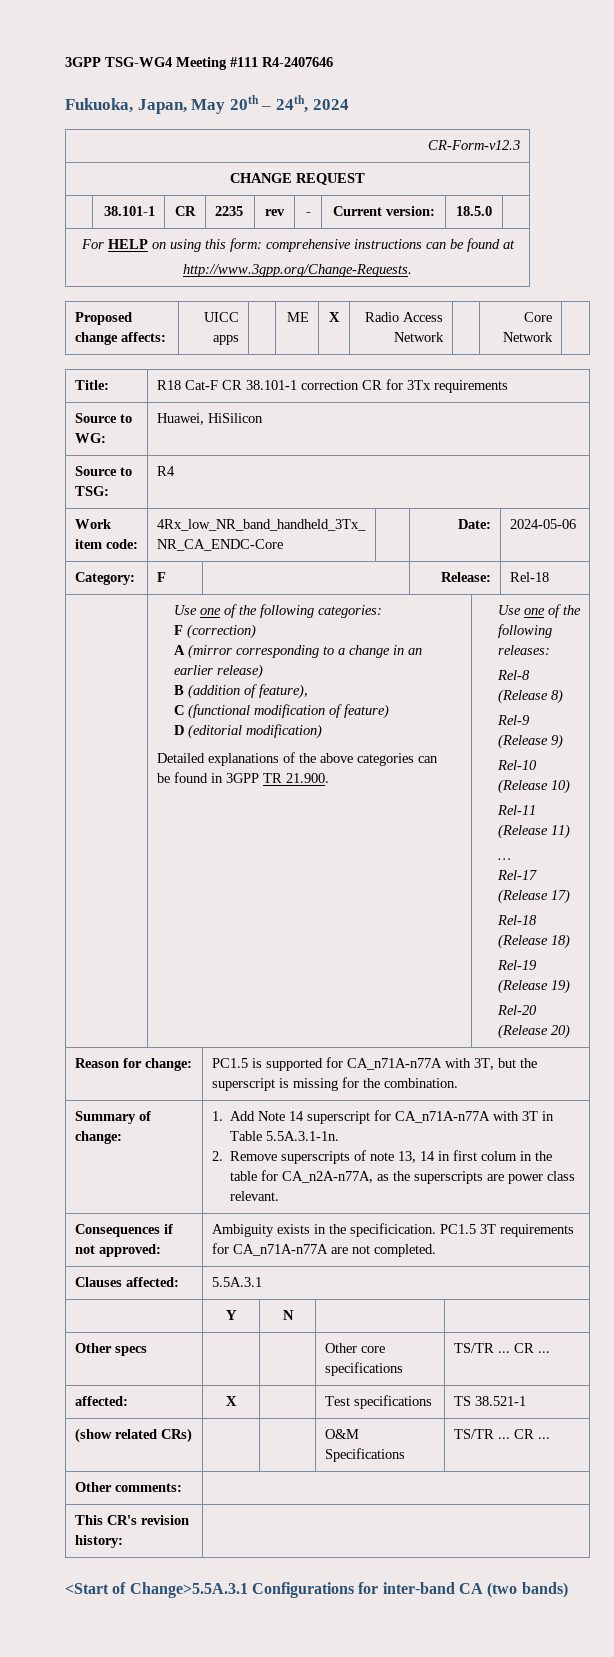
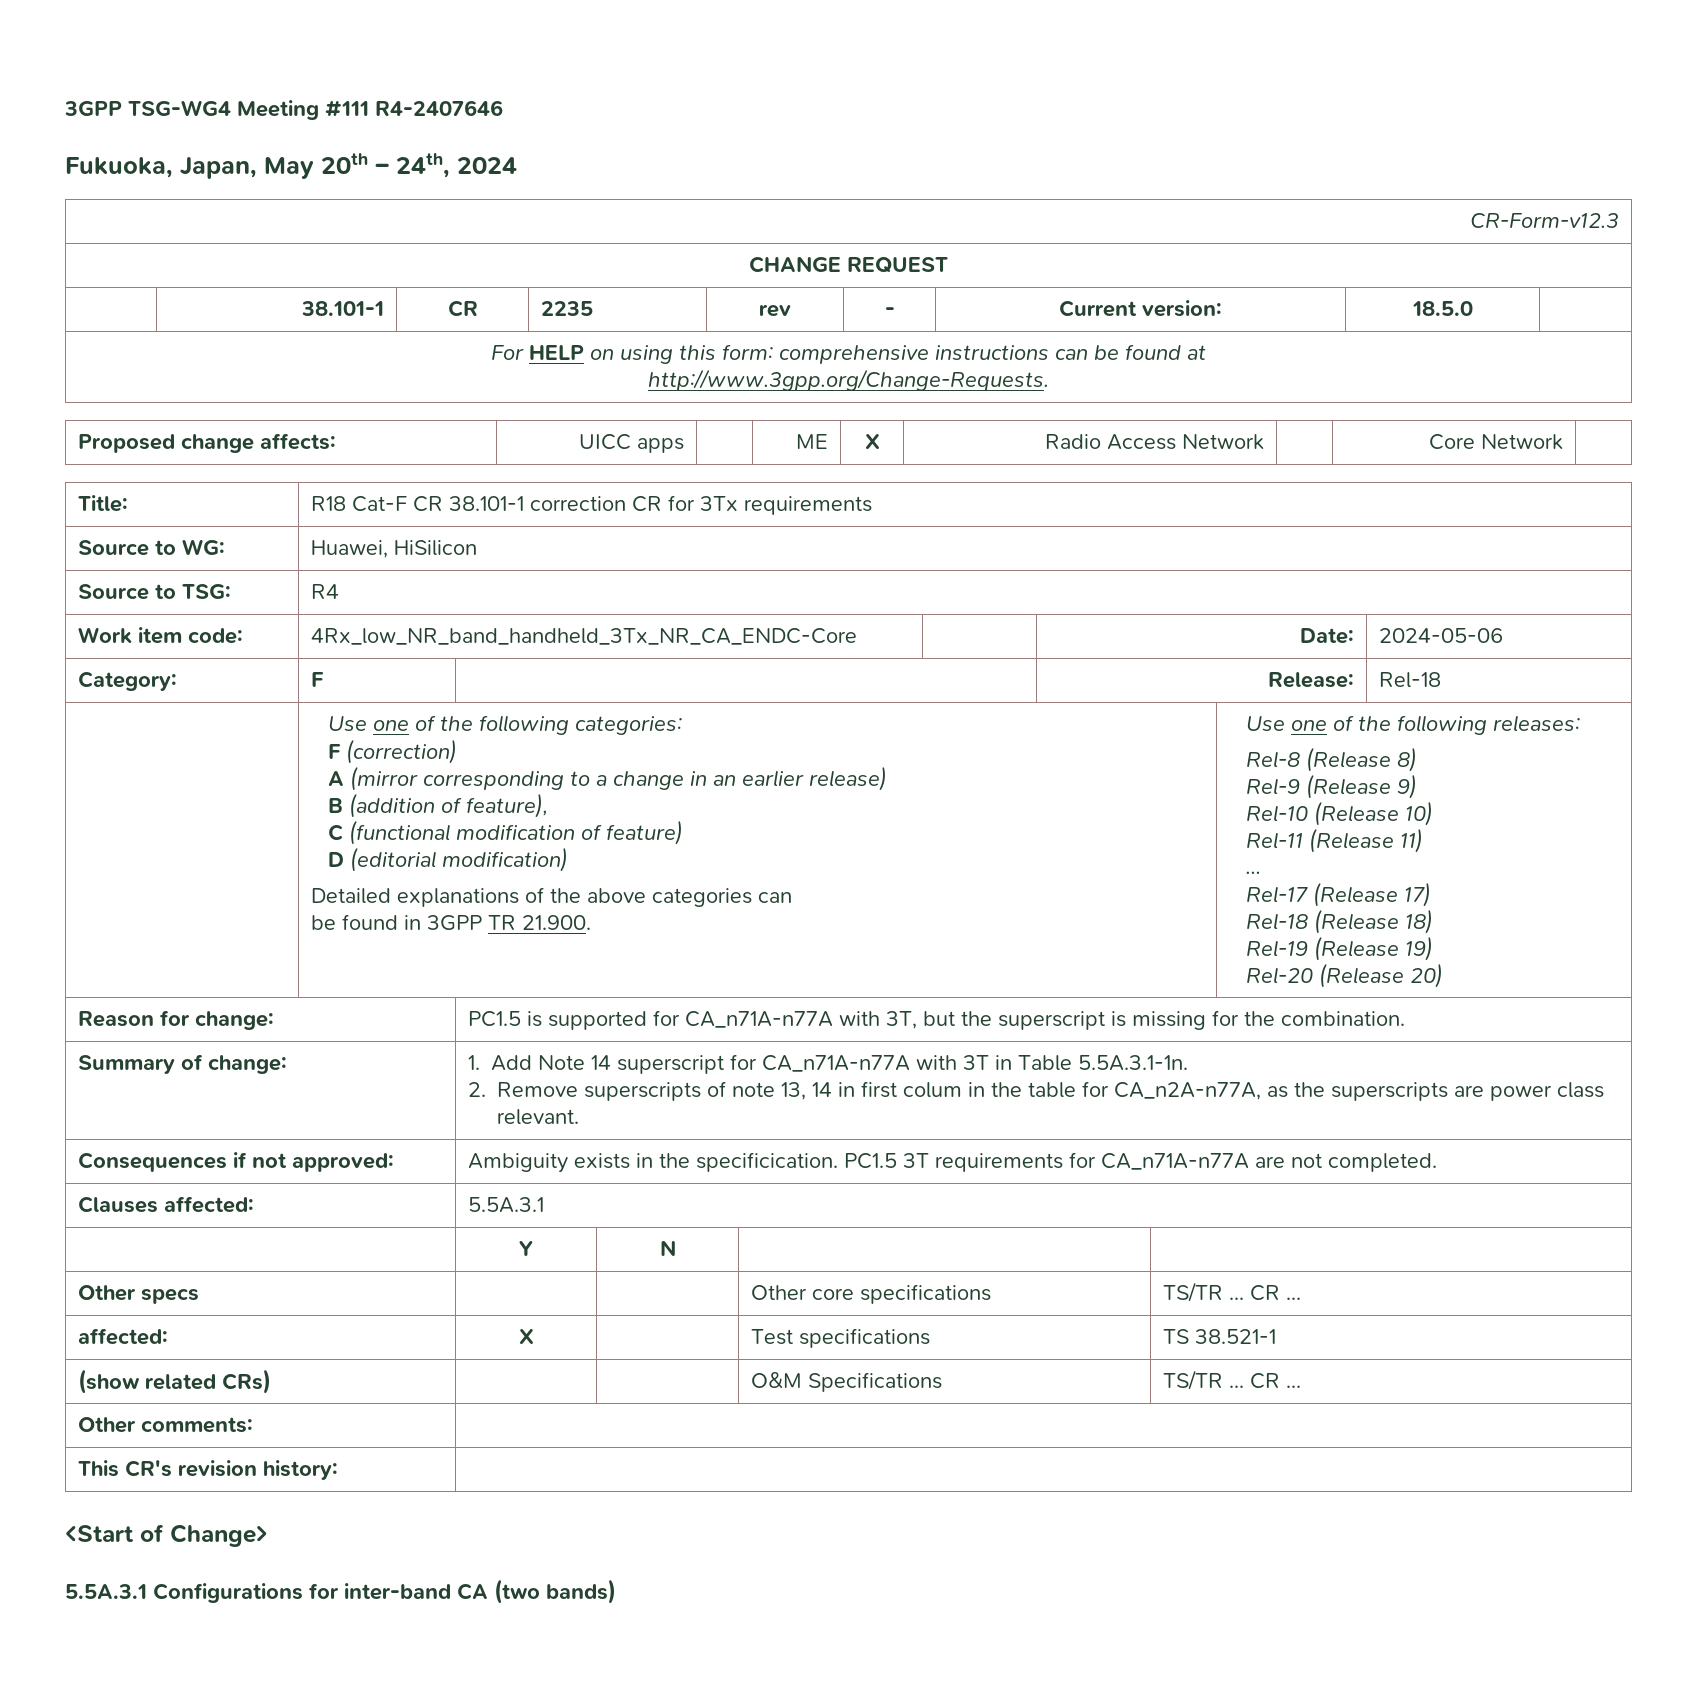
- <Start of Change>5.5A.3.1 Configurations for inter-band CA (two bands)
+ <Start of Change>
+ 5.5A.3.1 Configurations for inter-band CA (two bands)

